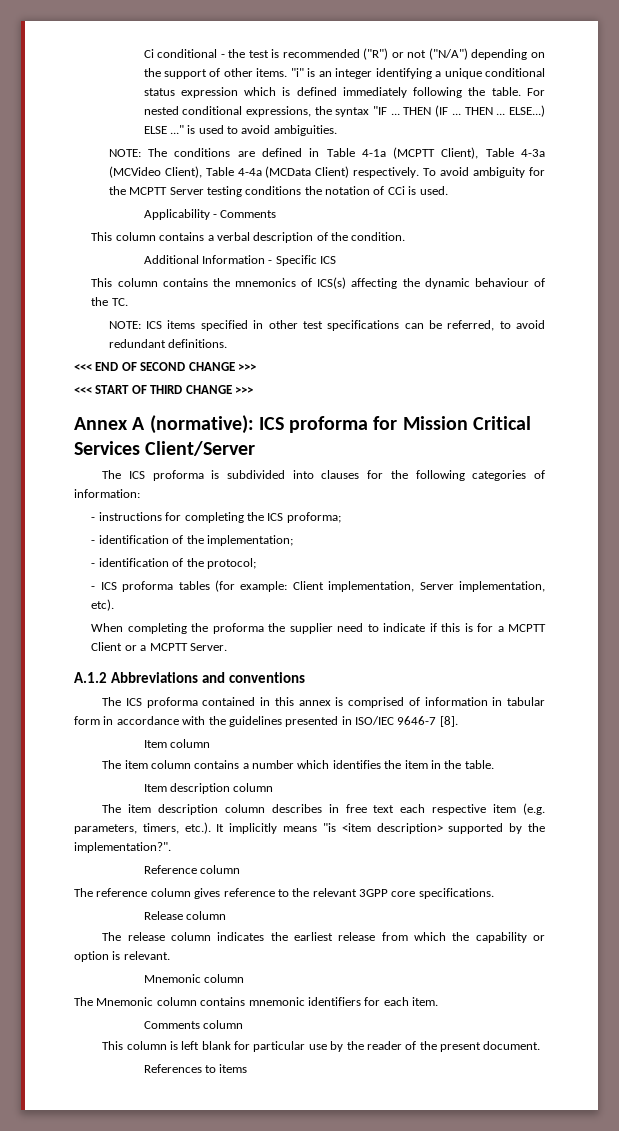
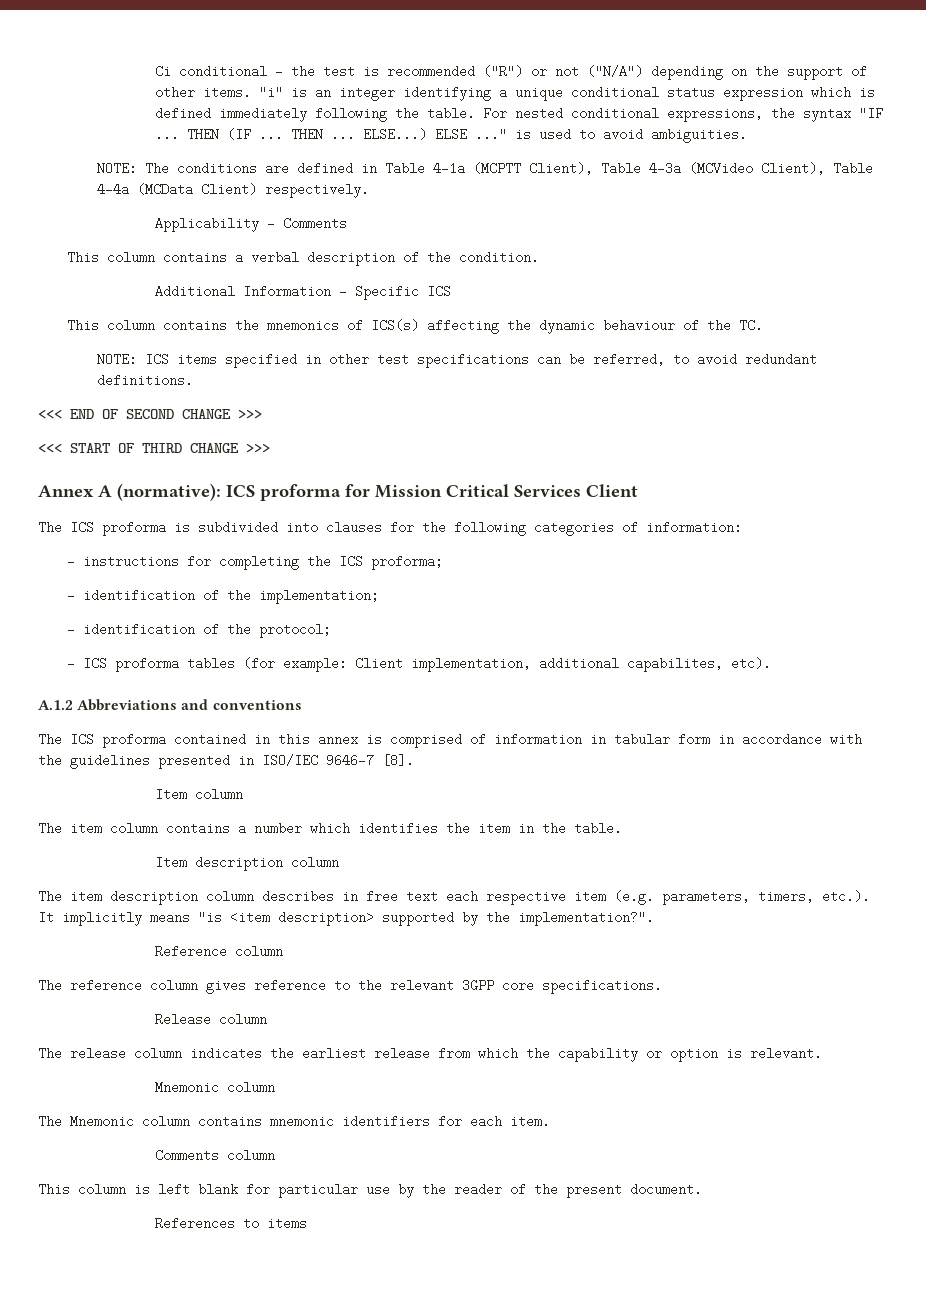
- To avoid ambiguity for the MCPTT Server testing conditions the notation of CCi is used.
- Annex A (normative): ICS proforma for Mission Critical Services Client/Server
+ Annex A (normative): ICS proforma for Mission Critical Services Client
- - ICS proforma tables (for example: Client implementation, Server implementation, etc).
+ - ICS proforma tables (for example: Client implementation, additional capabilites, etc).
- When completing the proforma the supplier need to indicate if this is for a MCPTT Client or a MCPTT Server.

